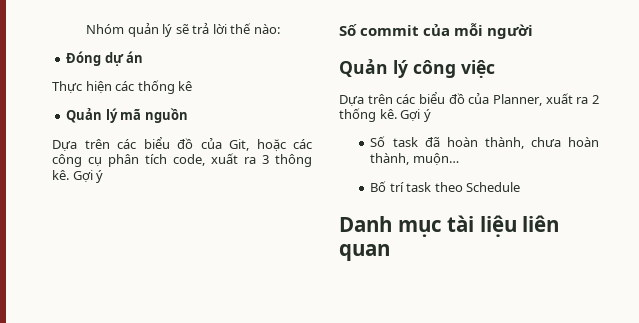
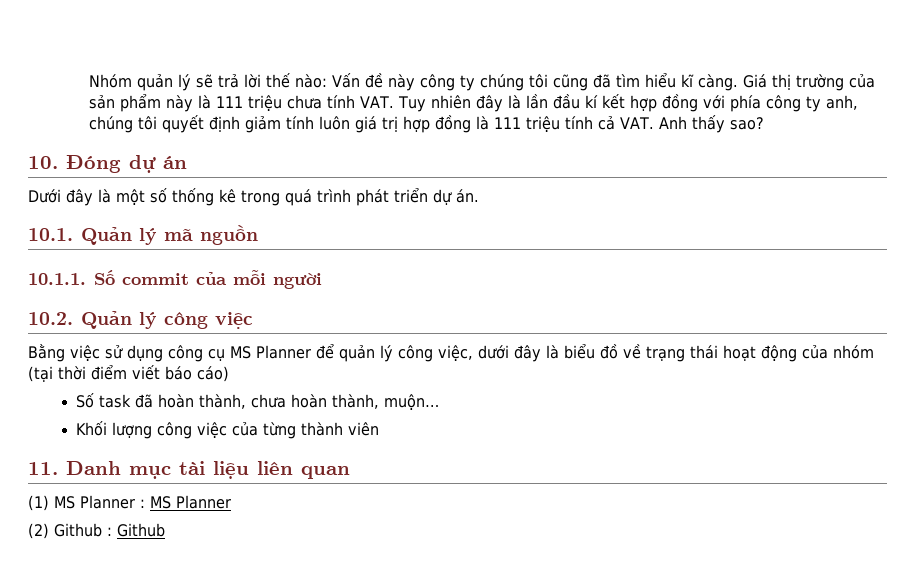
- Nhóm quản lý sẽ trả lời thế nào:
- Đóng dự án
- Thực hiện các thống kê
- Quản lý mã nguồn
- Dựa trên các biểu đồ của Git, hoặc các công cụ phân tích code, xuất ra 3 thông kê. Gợi ý
- Số commit của mỗi người
+ Nhóm quản lý sẽ trả lời thế nào: Vấn đề này công ty chúng tôi cũng đã tìm hiểu kĩ càng. Giá thị trường của sản phẩm này là 111 triệu chưa tính VAT. Tuy nhiên đây là lần đầu kí kết hợp đồng với phía công ty anh, chúng tôi quyết định giảm tính luôn giá trị hợp đồng là 111 triệu tính cả VAT. Anh thấy sao?
+ 10. Đóng dự án
+ Dưới đây là một số thống kê trong quá trình phát triển dự án.
+ 10.1. Quản lý mã nguồn
+ 10.1.1. Số commit của mỗi người
- Quản lý công việc
+ 10.2. Quản lý công việc
- Dựa trên các biểu đồ của Planner, xuất ra 2 thống kê. Gợi ý
+ Bằng việc sử dụng công cụ MS Planner để quản lý công việc, dưới đây là biểu đồ về trạng thái hoạt động của nhóm (tại thời điểm viết báo cáo)
- Bố trí task theo Schedule
- Danh mục tài liệu liên quan
+ Khối lượng công việc của từng thành viên
+ 11. Danh mục tài liệu liên quan
+ (1) MS Planner : MS Planner
+ (2) Github : Github

